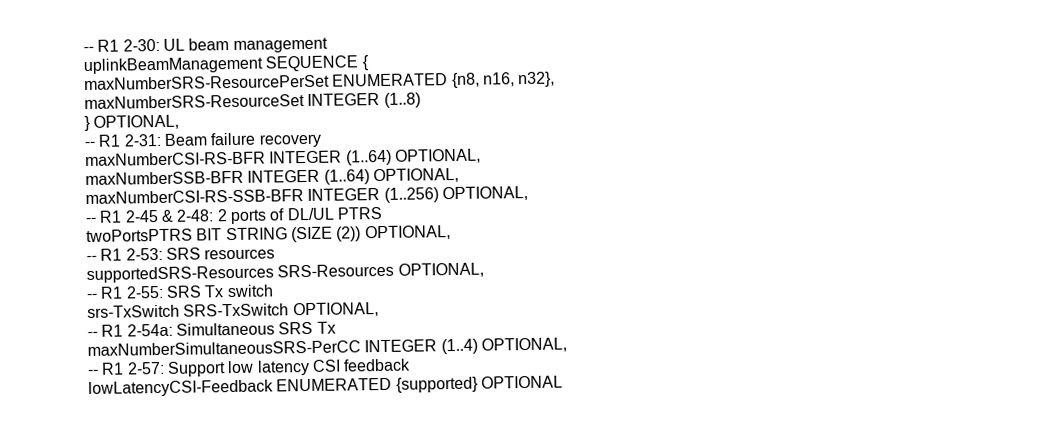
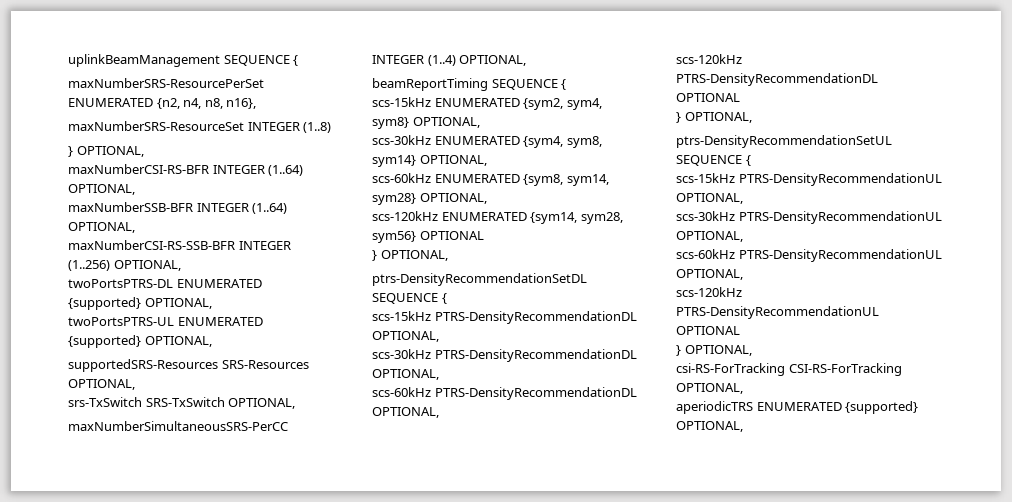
- -- R1 2-30: UL beam management
- maxNumberSRS-ResourcePerSet ENUMERATED {n8, n16, n32},
+ maxNumberSRS-ResourcePerSet ENUMERATED {n2, n4, n8, n16},
- -- R1 2-31: Beam failure recovery
- -- R1 2-45 & 2-48: 2 ports of DL/UL PTRS
- twoPortsPTRS BIT STRING (SIZE (2)) OPTIONAL,
- -- R1 2-53: SRS resources
+ twoPortsPTRS-DL ENUMERATED {supported} OPTIONAL,
+ twoPortsPTRS-UL ENUMERATED {supported} OPTIONAL,
  supportedSRS-Resources SRS-Resources OPTIONAL,
- -- R1 2-55: SRS Tx switch
  srs-TxSwitch SRS-TxSwitch OPTIONAL,
- -- R1 2-54a: Simultaneous SRS Tx
  maxNumberSimultaneousSRS-PerCC INTEGER (1..4) OPTIONAL,
- -- R1 2-57: Support low latency CSI feedback
- lowLatencyCSI-Feedback ENUMERATED {supported} OPTIONAL
+ beamReportTiming SEQUENCE {
+ scs-15kHz ENUMERATED {sym2, sym4, sym8} OPTIONAL,
+ scs-30kHz ENUMERATED {sym4, sym8, sym14} OPTIONAL,
+ scs-60kHz ENUMERATED {sym8, sym14, sym28} OPTIONAL,
+ scs-120kHz ENUMERATED {sym14, sym28, sym56} OPTIONAL
+ } OPTIONAL,
+ ptrs-DensityRecommendationSetDL SEQUENCE {
+ scs-15kHz PTRS-DensityRecommendationDL OPTIONAL,
+ scs-30kHz PTRS-DensityRecommendationDL OPTIONAL,
+ scs-60kHz PTRS-DensityRecommendationDL OPTIONAL,
+ scs-120kHz PTRS-DensityRecommendationDL OPTIONAL
+ } OPTIONAL,
+ ptrs-DensityRecommendationSetUL SEQUENCE {
+ scs-15kHz PTRS-DensityRecommendationUL OPTIONAL,
+ scs-30kHz PTRS-DensityRecommendationUL OPTIONAL,
+ scs-60kHz PTRS-DensityRecommendationUL OPTIONAL,
+ scs-120kHz PTRS-DensityRecommendationUL OPTIONAL
+ } OPTIONAL,
+ csi-RS-ForTracking CSI-RS-ForTracking OPTIONAL,
+ aperiodicTRS ENUMERATED {supported} OPTIONAL,

